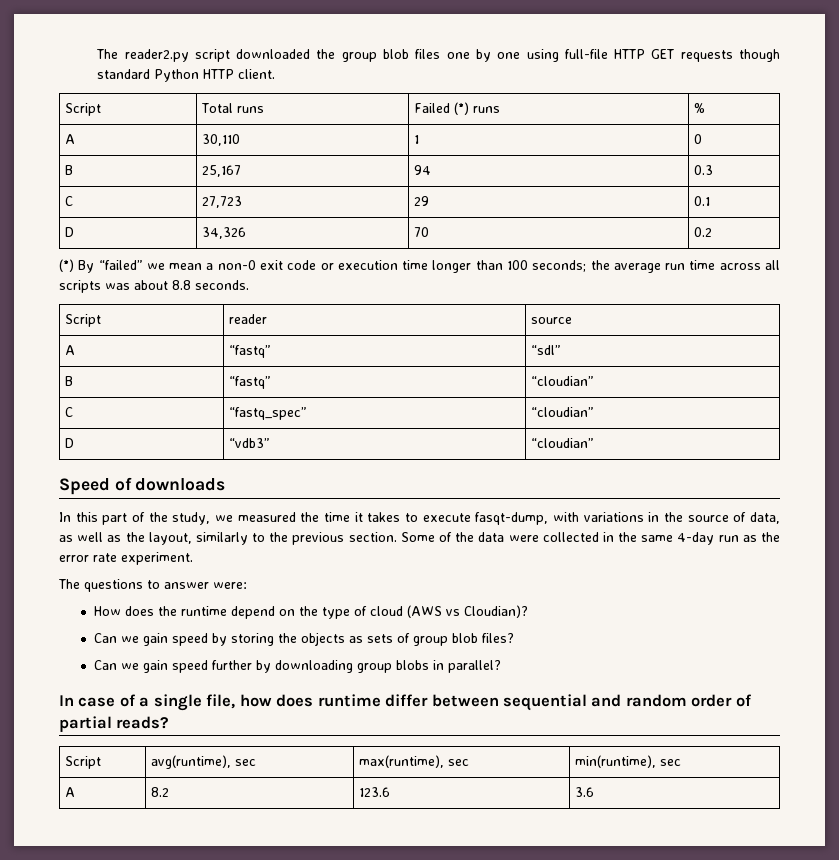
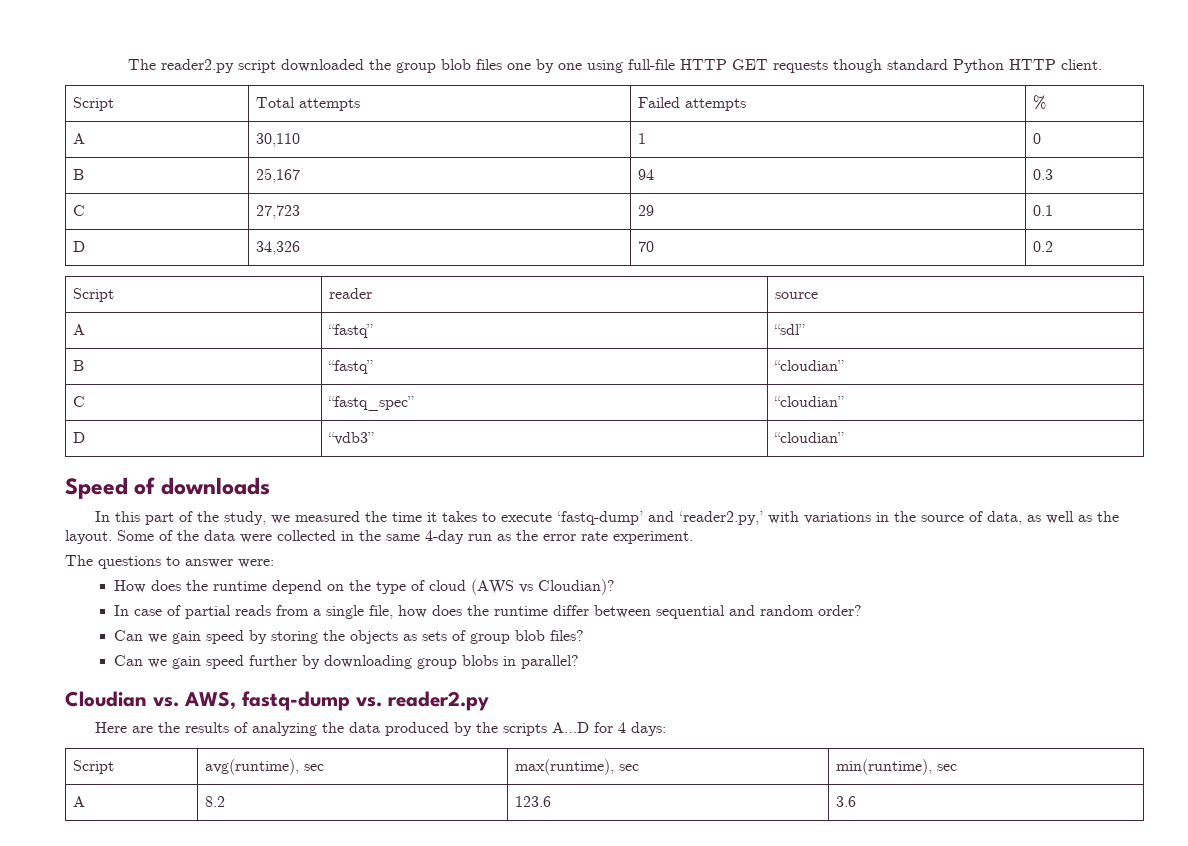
- Script | Total runs | Failed (*) runs | %
+ Script | Total attempts | Failed attempts | %
- (*) By “failed” we mean a non-0 exit code or execution time longer than 100 seconds; the average run time across all scripts was about 8.8 seconds.
- In this part of the study, we measured the time it takes to execute fasqt-dump, with variations in the source of data, as well as the layout, similarly to the previous section.
+ In this part of the study, we measured the time it takes to execute ‘fastq-dump’ and ‘reader2.py,’ with variations in the source of data, as well as the layout.
+ In case of partial reads from a single file, how does the runtime differ between sequential and random order?
- In case of a single file, how does runtime differ between sequential and random order of partial reads?
+ Cloudian vs. AWS, fastq-dump vs. reader2.py
+ Here are the results of analyzing the data produced by the scripts A…D for 4 days:

